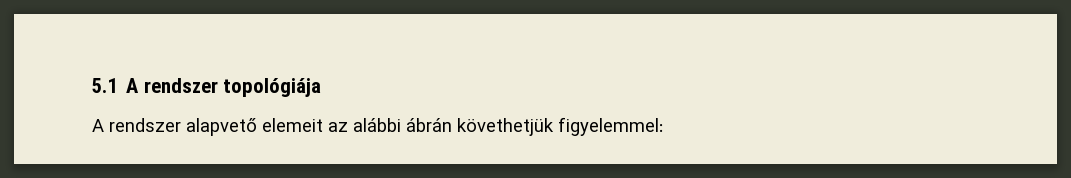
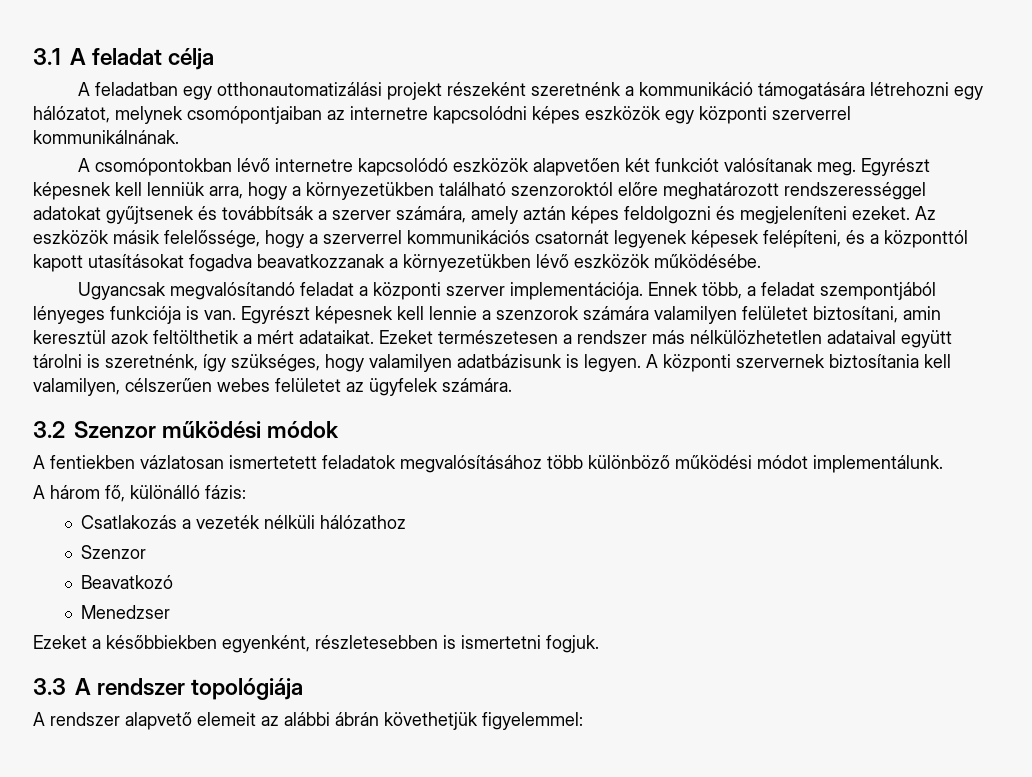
- 5.1 A rendszer topológiája
+ 3.1 A feladat célja
+ A feladatban egy otthonautomatizálási projekt részeként szeretnénk a kommunikáció támogatására létrehozni egy hálózatot, melynek csomópontjaiban az internetre kapcsolódni képes eszközök egy központi szerverrel kommunikálnának.
+ A csomópontokban lévő internetre kapcsolódó eszközök alapvetően két funkciót valósítanak meg. Egyrészt képesnek kell lenniük arra, hogy a környezetükben található szenzoroktól előre meghatározott rendszerességgel adatokat gyűjtsenek és továbbítsák a szerver számára, amely aztán képes feldolgozni és megjeleníteni ezeket. Az eszközök másik felelőssége, hogy a szerverrel kommunikációs csatornát legyenek képesek felépíteni, és a központtól kapott utasításokat fogadva beavatkozzanak a környezetükben lévő eszközök működésébe.
+ Ugyancsak megvalósítandó feladat a központi szerver implementációja. Ennek több, a feladat szempontjából lényeges funkciója is van. Egyrészt képesnek kell lennie a szenzorok számára valamilyen felületet biztosítani, amin keresztül azok feltölthetik a mért adataikat. Ezeket természetesen a rendszer más nélkülözhetetlen adataival együtt tárolni is szeretnénk, így szükséges, hogy valamilyen adatbázisunk is legyen. A központi szervernek biztosítania kell valamilyen, célszerűen webes felületet az ügyfelek számára.
+ 3.2 Szenzor működési módok
+ A fentiekben vázlatosan ismertetett feladatok megvalósításához több különböző működési módot implementálunk.
+ A három fő, különálló fázis:
+ Csatlakozás a vezeték nélküli hálózathoz
+ Szenzor
+ Beavatkozó
+ Menedzser
+ Ezeket a későbbiekben egyenként, részletesebben is ismertetni fogjuk.
+ 3.3 A rendszer topológiája

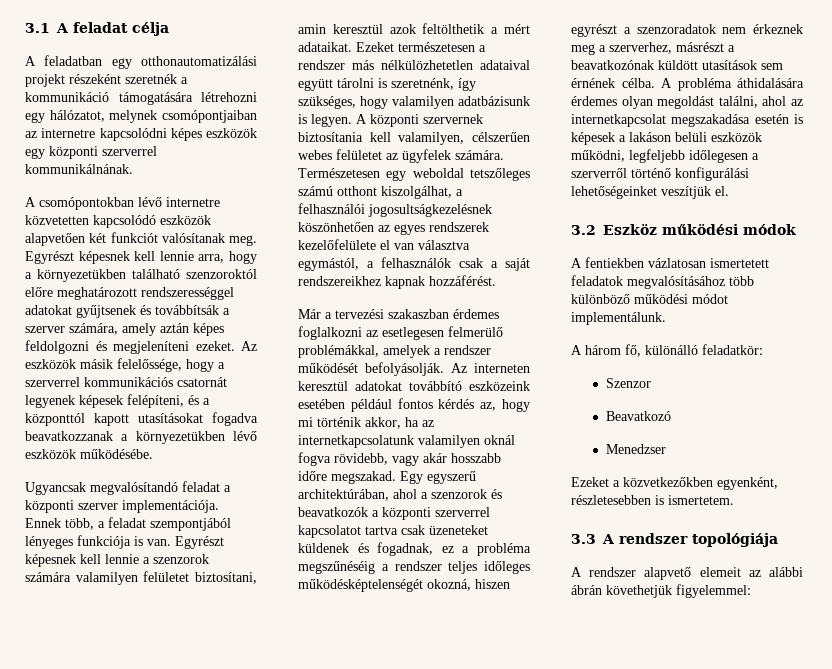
- A feladatban egy otthonautomatizálási projekt részeként szeretnénk a kommunikáció támogatására létrehozni egy hálózatot, melynek csomópontjaiban az internetre kapcsolódni képes eszközök egy központi szerverrel kommunikálnának.
+ A feladatban egy otthonautomatizálási projekt részeként szeretnék a kommunikáció támogatására létrehozni egy hálózatot, melynek csomópontjaiban az internetre kapcsolódni képes eszközök egy központi szerverrel kommunikálnának.
- A csomópontokban lévő internetre kapcsolódó eszközök alapvetően két funkciót valósítanak meg.
+ A csomópontokban lévő internetre közvetetten kapcsolódó eszközök alapvetően két funkciót valósítanak meg.
- Egyrészt képesnek kell lenniük arra, hogy a környezetükben található szenzoroktól előre meghatározott rendszerességgel adatokat gyűjtsenek és továbbítsák a szerver számára, amely aztán képes feldolgozni és megjeleníteni ezeket.
+ Egyrészt képesnek kell lennie arra, hogy a környezetükben található szenzoroktól előre meghatározott rendszerességgel adatokat gyűjtsenek és továbbítsák a szerver számára, amely aztán képes feldolgozni és megjeleníteni ezeket.
+ Természetesen egy weboldal tetszőleges számú otthont kiszolgálhat, a felhasználói jogosultságkezelésnek köszönhetően az egyes rendszerek kezelőfelülete el van választva egymástól, a felhasználók csak a saját rendszereikhez kapnak hozzáférést.
+ Már a tervezési szakaszban érdemes foglalkozni az esetlegesen felmerülő problémákkal, amelyek a rendszer működését befolyásolják. Az interneten keresztül adatokat továbbító eszközeink esetében például fontos kérdés az, hogy mi történik akkor, ha az internetkapcsolatunk valamilyen oknál fogva rövidebb, vagy akár hosszabb időre megszakad. Egy egyszerű architektúrában, ahol a szenzorok és beavatkozók a központi szerverrel kapcsolatot tartva csak üzeneteket küldenek és fogadnak, ez a probléma megszűnéséig a rendszer teljes időleges működésképtelenségét okozná, hiszen egyrészt a szenzoradatok nem érkeznek meg a szerverhez, másrészt a beavatkozónak küldött utasítások sem érnének célba. A probléma áthidalására érdemes olyan megoldást találni, ahol az internetkapcsolat megszakadása esetén is képesek a lakáson belüli eszközök működni, legfeljebb időlegesen a szerverről történő konfigurálási lehetőségeinket veszítjük el.
- 3.2 Szenzor működési módok
+ 3.2 Eszköz működési módok
- A három fő, különálló fázis:
- Csatlakozás a vezeték nélküli hálózathoz
+ A három fő, különálló feladatkör:
- Ezeket a későbbiekben egyenként, részletesebben is ismertetni fogjuk.
+ Ezeket a közvetkezőkben egyenként, részletesebben is ismertetem.

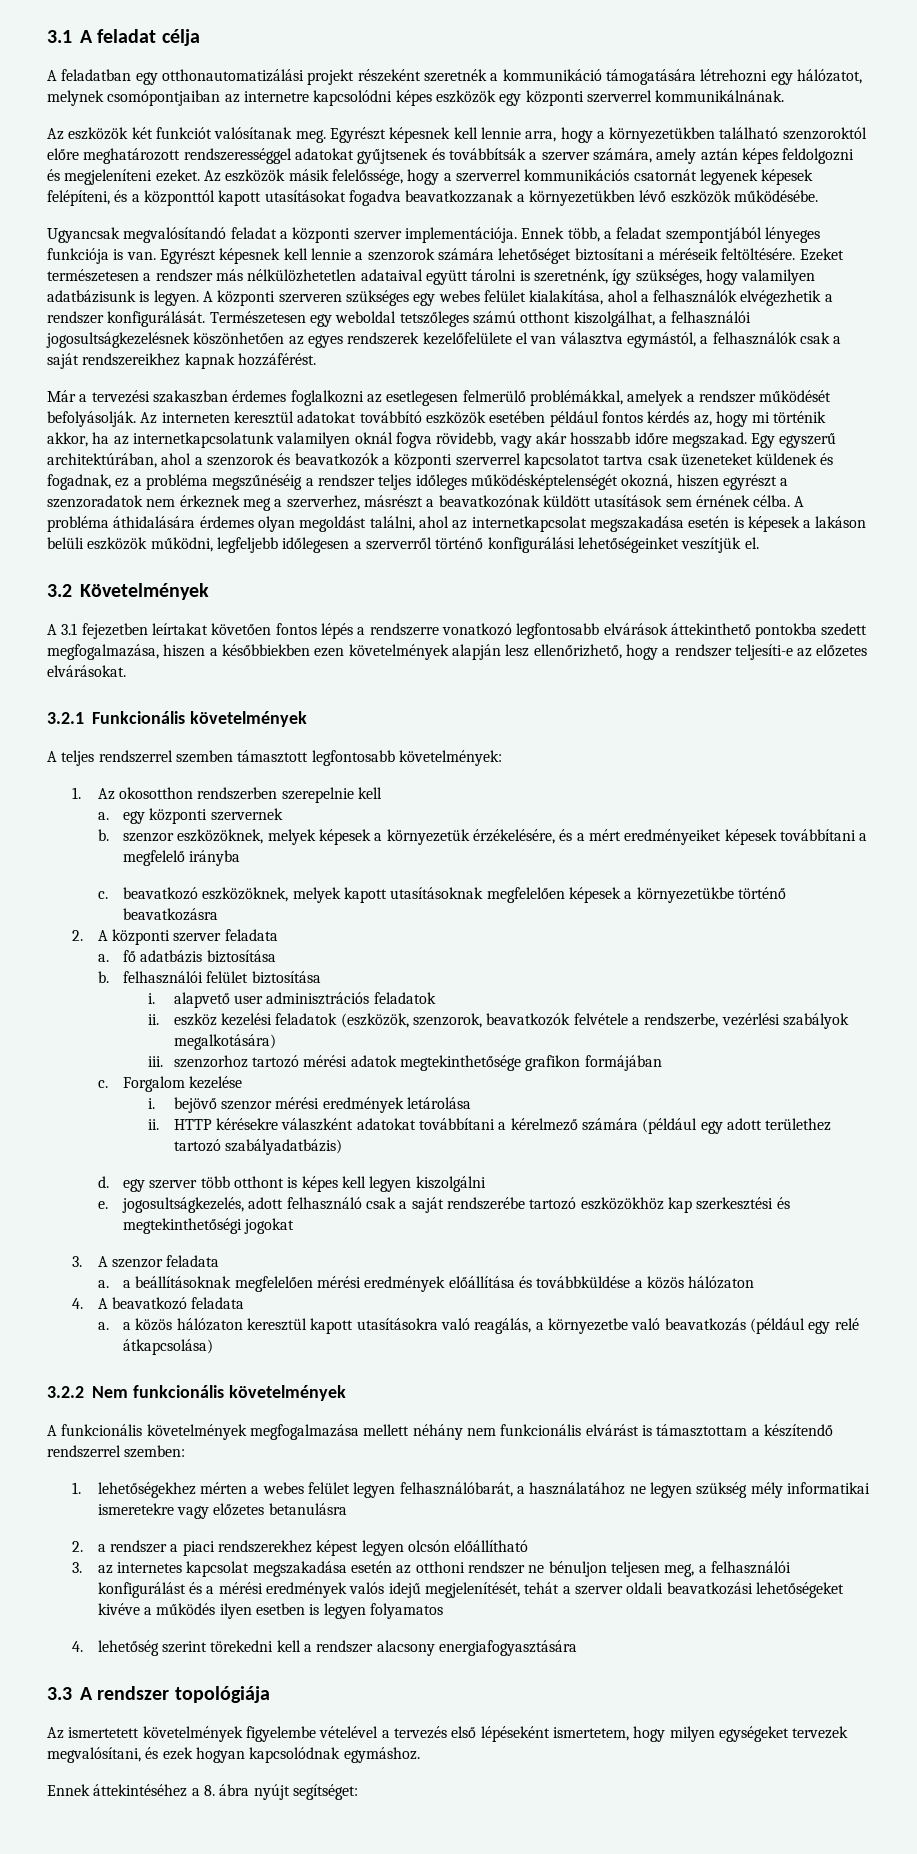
- A csomópontokban lévő internetre közvetetten kapcsolódó eszközök alapvetően két funkciót valósítanak meg.
+ Az eszközök két funkciót valósítanak meg.
- Egyrészt képesnek kell lennie a szenzorok számára valamilyen felületet biztosítani, amin keresztül azok feltölthetik a mért adataikat.
+ Egyrészt képesnek kell lennie a szenzorok számára lehetőséget biztosítani a méréseik feltöltésére.
- A központi szervernek biztosítania kell valamilyen, célszerűen webes felületet az ügyfelek számára.
+ A központi szerveren szükséges egy webes felület kialakítása, ahol a felhasználók elvégezhetik a rendszer konfigurálását.
- Az interneten keresztül adatokat továbbító eszközeink esetében például fontos kérdés az, hogy mi történik akkor, ha az internetkapcsolatunk valamilyen oknál fogva rövidebb, vagy akár hosszabb időre megszakad.
+ Az interneten keresztül adatokat továbbító eszközök esetében például fontos kérdés az, hogy mi történik akkor, ha az internetkapcsolatunk valamilyen oknál fogva rövidebb, vagy akár hosszabb időre megszakad.
- 3.2 Eszköz működési módok
- A fentiekben vázlatosan ismertetett feladatok megvalósításához több különböző működési módot implementálunk.
- A három fő, különálló feladatkör:
- Szenzor
- Beavatkozó
- Menedzser
- Ezeket a közvetkezőkben egyenként, részletesebben is ismertetem.
+ 3.2 Követelmények
+ A 3.1 fejezetben leírtakat követően fontos lépés a rendszerre vonatkozó legfontosabb elvárások áttekinthető pontokba szedett megfogalmazása, hiszen a későbbiekben ezen követelmények alapján lesz ellenőrizhető, hogy a rendszer teljesíti-e az előzetes elvárásokat.
+ 3.2.1 Funkcionális követelmények
+ A teljes rendszerrel szemben támasztott legfontosabb követelmények:
+ 1. Az okosotthon rendszerben szerepelnie kell
+ a. egy központi szervernek
+ b. szenzor eszközöknek, melyek képesek a környezetük érzékelésére, és a mért eredményeiket képesek továbbítani a megfelelő irányba
+ c. beavatkozó eszközöknek, melyek kapott utasításoknak megfelelően képesek a környezetükbe történő beavatkozásra
+ 2. A központi szerver feladata
+ a. fő adatbázis biztosítása
+ b. felhasználói felület biztosítása
+ i. alapvető user adminisztrációs feladatok
+ ii. eszköz kezelési feladatok (eszközök, szenzorok, beavatkozók felvétele a rendszerbe, vezérlési szabályok megalkotására)
+ iii. szenzorhoz tartozó mérési adatok megtekinthetősége grafikon formájában
+ c. Forgalom kezelése
+ i. bejövő szenzor mérési eredmények letárolása
+ ii. HTTP kérésekre válaszként adatokat továbbítani a kérelmező számára (például egy adott területhez tartozó szabályadatbázis)
+ d. egy szerver több otthont is képes kell legyen kiszolgálni
+ e. jogosultságkezelés, adott felhasználó csak a saját rendszerébe tartozó eszközökhöz kap szerkesztési és megtekinthetőségi jogokat
+ 3. A szenzor feladata
+ a. a beállításoknak megfelelően mérési eredmények előállítása és továbbküldése a közös hálózaton
+ 4. A beavatkozó feladata
+ a. a közös hálózaton keresztül kapott utasításokra való reagálás, a környezetbe való beavatkozás (például egy relé átkapcsolása)
+ 3.2.2 Nem funkcionális követelmények
+ A funkcionális követelmények megfogalmazása mellett néhány nem funkcionális elvárást is támasztottam a készítendő rendszerrel szemben:
+ 1. lehetőségekhez mérten a webes felület legyen felhasználóbarát, a használatához ne legyen szükség mély informatikai ismeretekre vagy előzetes betanulásra
+ 2. a rendszer a piaci rendszerekhez képest legyen olcsón előállítható
+ 3. az internetes kapcsolat megszakadása esetén az otthoni rendszer ne bénuljon teljesen meg, a felhasználói konfigurálást és a mérési eredmények valós idejű megjelenítését, tehát a szerver oldali beavatkozási lehetőségeket kivéve a működés ilyen esetben is legyen folyamatos
+ 4. lehetőség szerint törekedni kell a rendszer alacsony energiafogyasztására
  3.3 A rendszer topológiája
- A rendszer alapvető elemeit az alábbi ábrán követhetjük figyelemmel:
+ Az ismertetett követelmények figyelembe vételével a tervezés első lépéseként ismertetem, hogy milyen egységeket tervezek megvalósítani, és ezek hogyan kapcsolódnak egymáshoz.
+ Ennek áttekintéséhez a 8. ábra nyújt segítséget:

